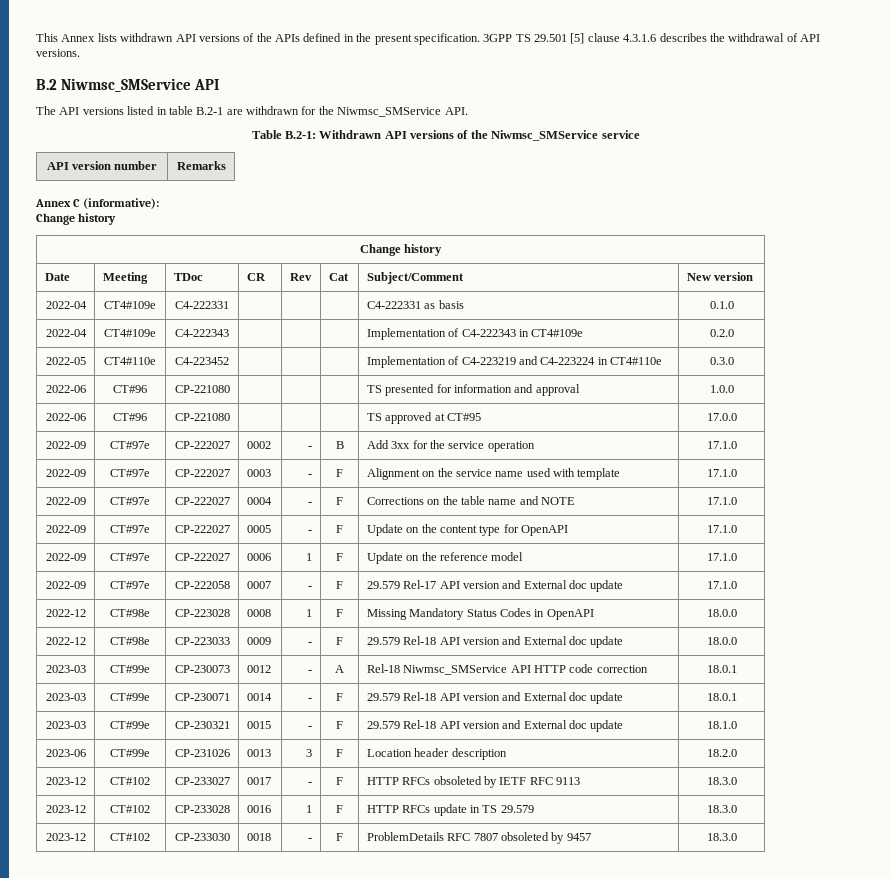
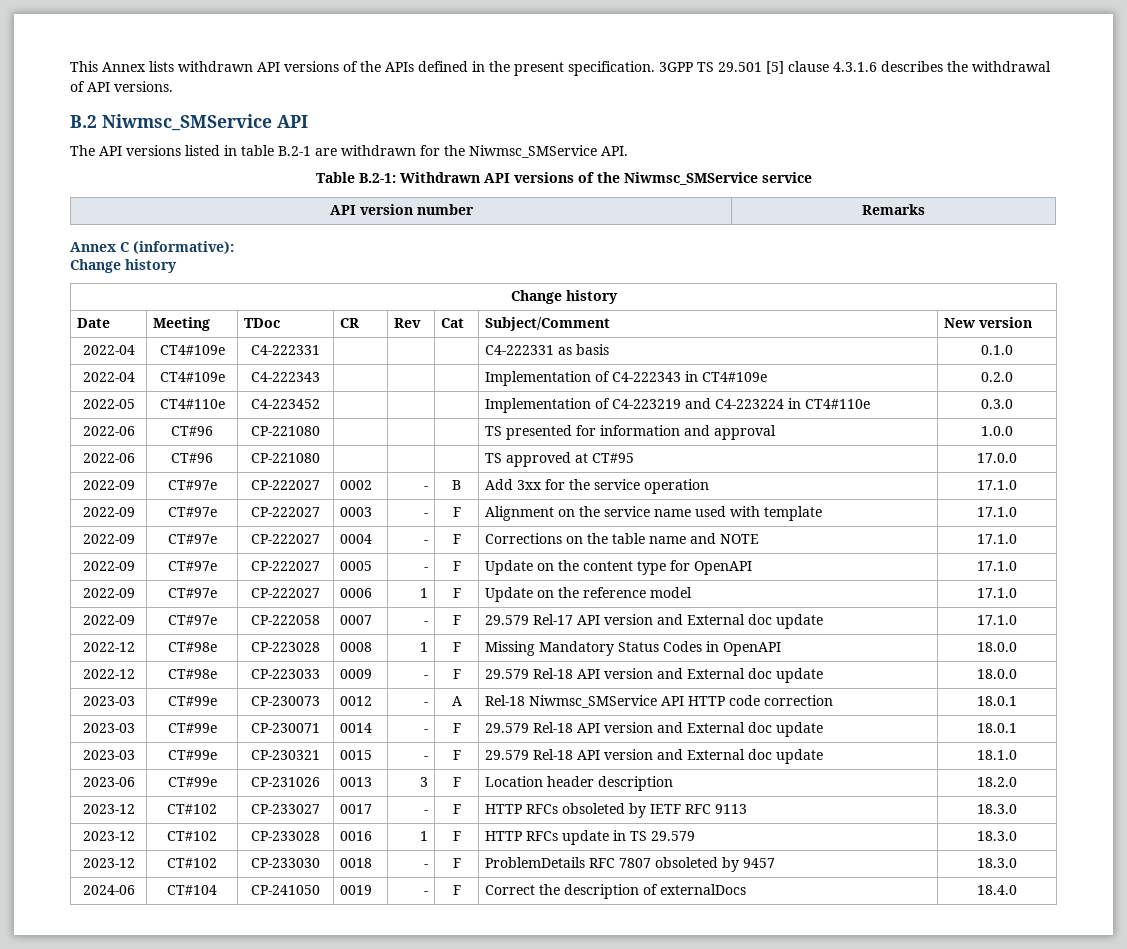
+ 2024-06 | CT#104 | CP-241050 | 0019 | - | F | Correct the description of externalDocs | 18.4.0

